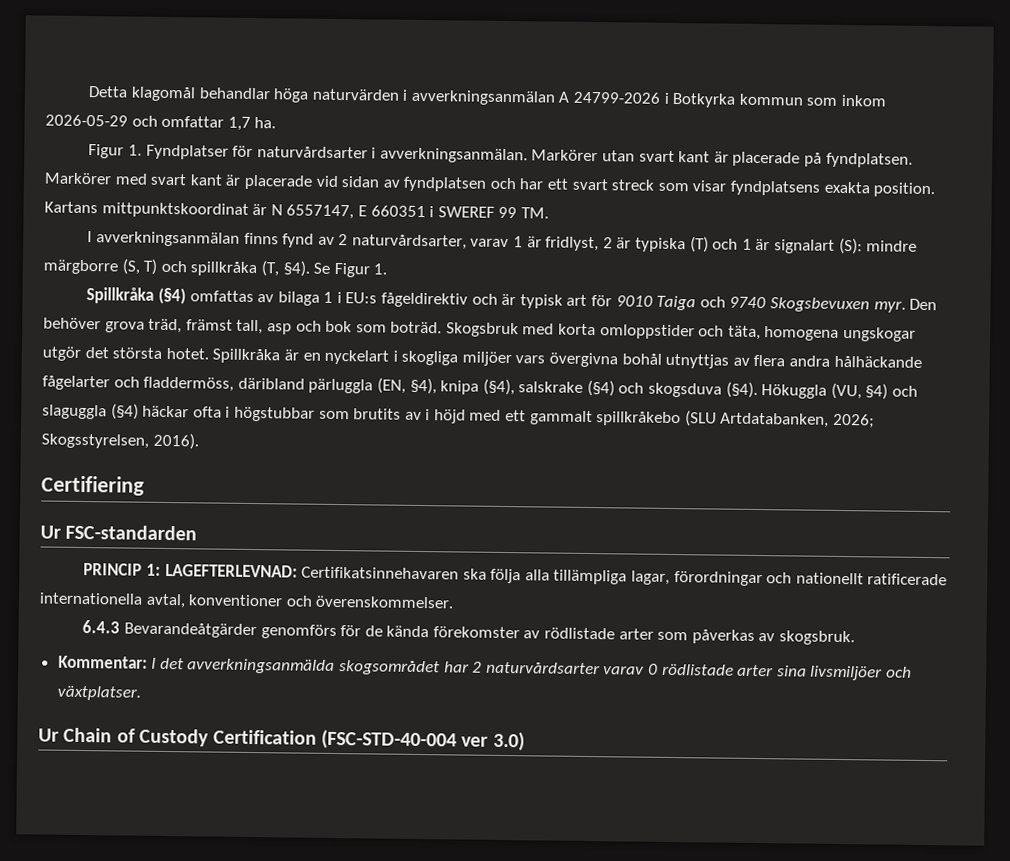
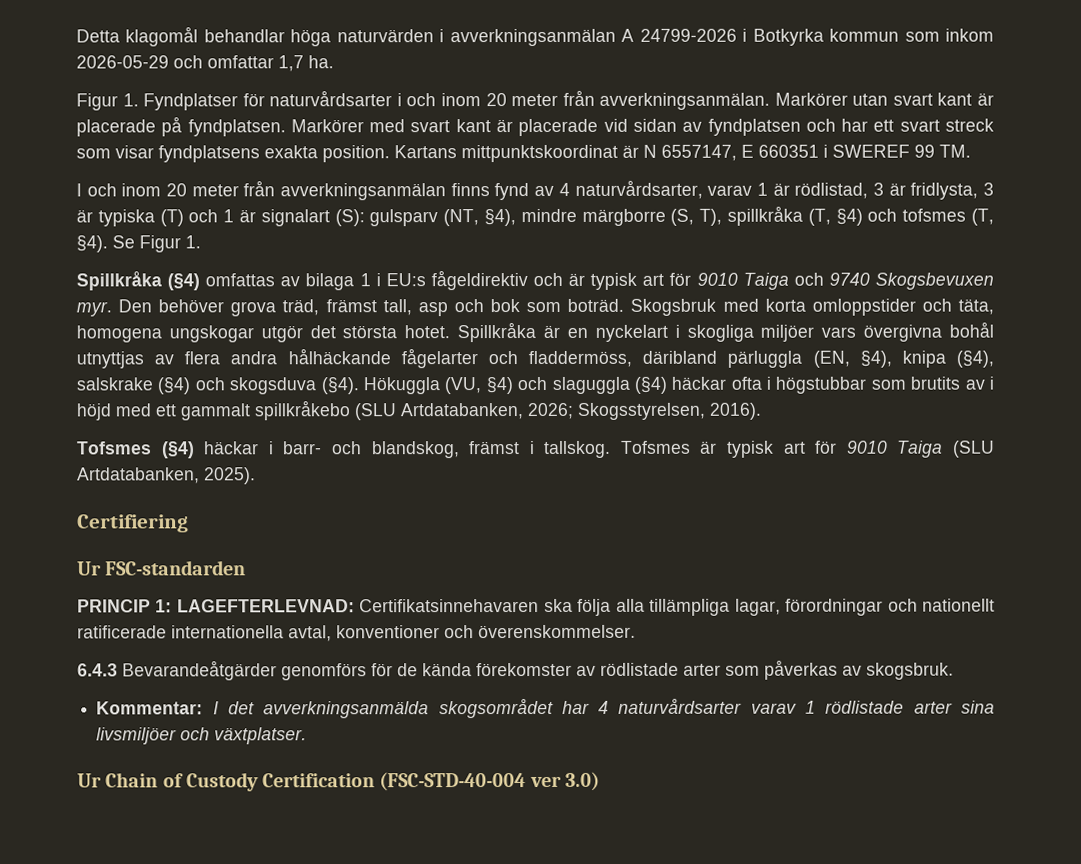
- Figur 1. Fyndplatser för naturvårdsarter i avverkningsanmälan.
+ Figur 1. Fyndplatser för naturvårdsarter i och inom 20 meter från avverkningsanmälan.
- I avverkningsanmälan finns fynd av 2 naturvårdsarter, varav 1 är fridlyst, 2 är typiska (T) och 1 är signalart (S): mindre märgborre (S, T) och spillkråka (T, §4).
+ I och inom 20 meter från avverkningsanmälan finns fynd av 4 naturvårdsarter, varav 1 är rödlistad, 3 är fridlysta, 3 är typiska (T) och 1 är signalart (S): gulsparv (NT, §4), mindre märgborre (S, T), spillkråka (T, §4) och tofsmes (T, §4).
+ Tofsmes (§4) häckar i barr- och blandskog, främst i tallskog. Tofsmes är typisk art för 9010 Taiga (SLU Artdatabanken, 2025).
- Kommentar: I det avverkningsanmälda skogsområdet har 2 naturvårdsarter varav 0 rödlistade arter sina livsmiljöer och växtplatser.
+ Kommentar: I det avverkningsanmälda skogsområdet har 4 naturvårdsarter varav 1 rödlistade arter sina livsmiljöer och växtplatser.

